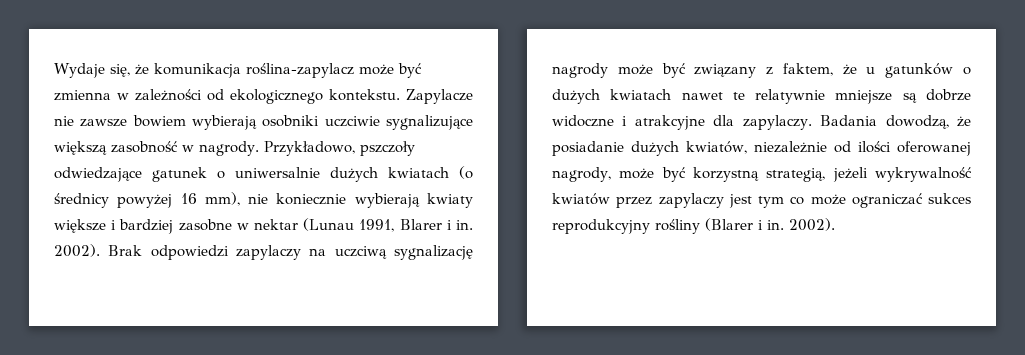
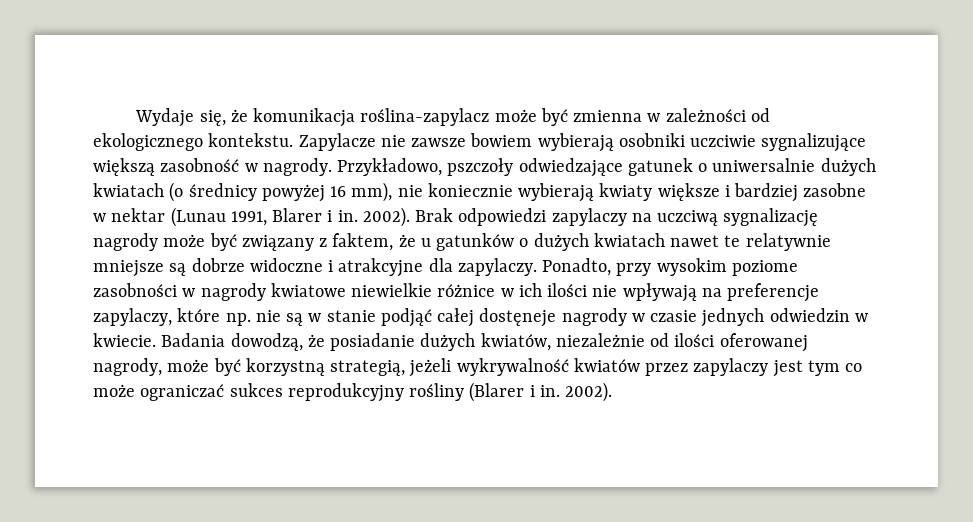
+ Ponadto, przy wysokim poziome zasobności w nagrody kwiatowe niewielkie różnice w ich ilości nie wpływają na preferencje zapylaczy, które np. nie są w stanie podjąć całej dostęneje nagrody w czasie jednych odwiedzin w kwiecie.

